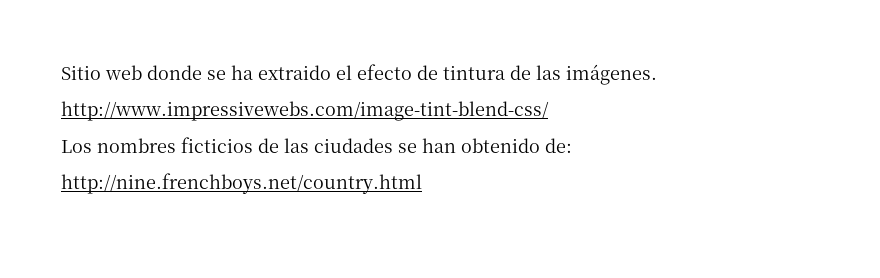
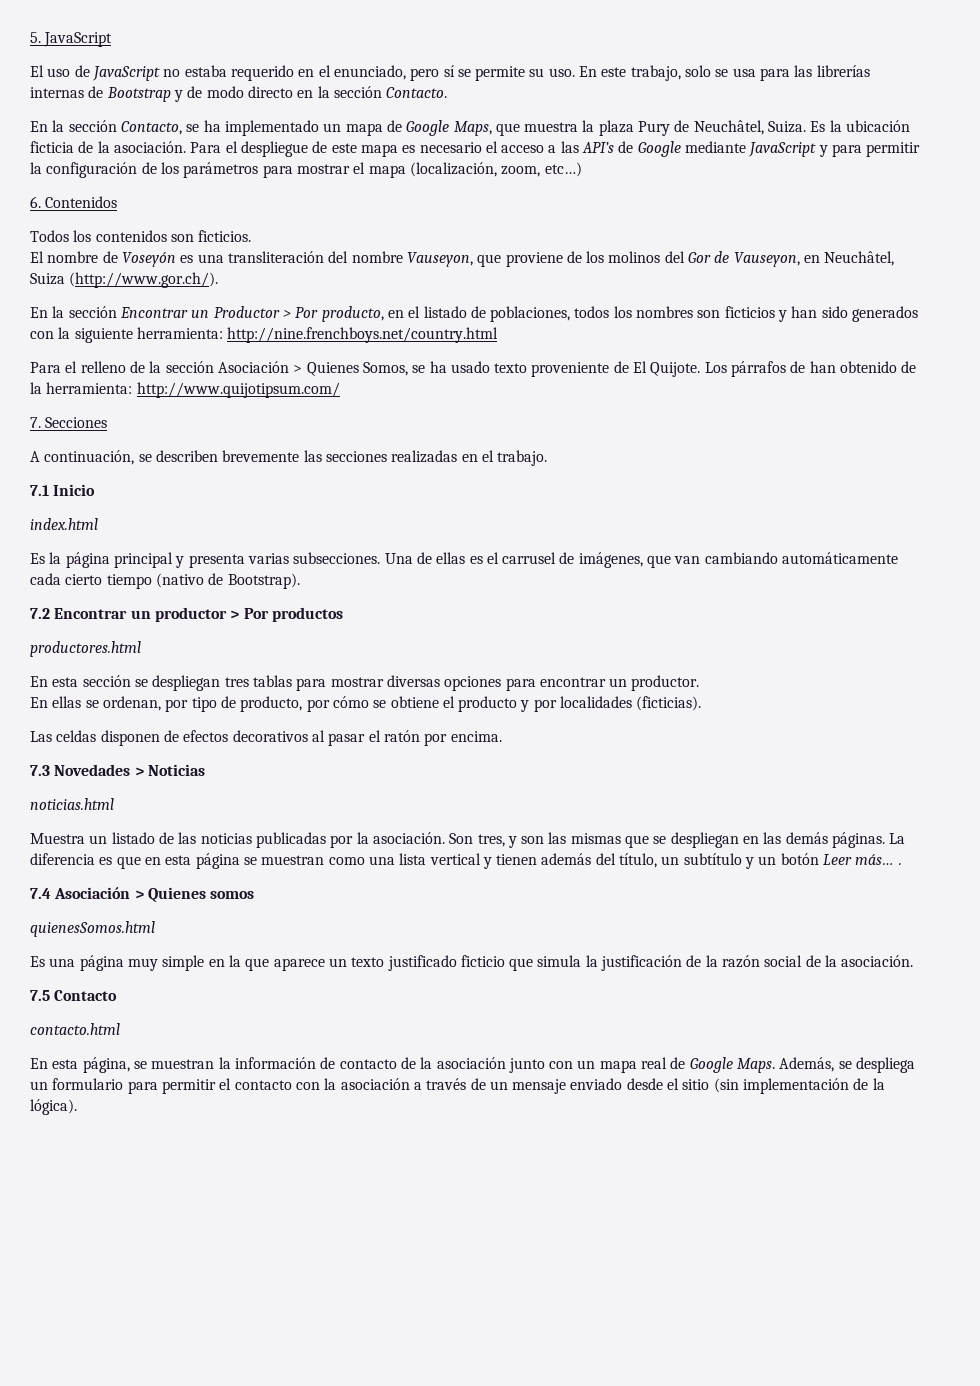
- Sitio web donde se ha extraido el efecto de tintura de las imágenes.
- http://www.impressivewebs.com/image-tint-blend-css/
- Los nombres ficticios de las ciudades se han obtenido de:
- http://nine.frenchboys.net/country.html
+ 5. JavaScript
+ El uso de JavaScript no estaba requerido en el enunciado, pero sí se permite su uso. En este trabajo, solo se usa para las librerías internas de Bootstrap y de modo directo en la sección Contacto.
+ En la sección Contacto, se ha implementado un mapa de Google Maps, que muestra la plaza Pury de Neuchâtel, Suiza. Es la ubicación ficticia de la asociación. Para el despliegue de este mapa es necesario el acceso a las API’s de Google mediante JavaScript y para permitir la configuración de los parámetros para mostrar el mapa (localización, zoom, etc…)
+ 6. Contenidos
+ Todos los contenidos son ficticios.
+ El nombre de Voseyón es una transliteración del nombre Vauseyon, que proviene de los molinos del Gor de Vauseyon, en Neuchâtel, Suiza (http://www.gor.ch/).
+ En la sección Encontrar un Productor > Por producto, en el listado de poblaciones, todos los nombres son ficticios y han sido generados con la siguiente herramienta: http://nine.frenchboys.net/country.html
+ Para el relleno de la sección Asociación > Quienes Somos, se ha usado texto proveniente de El Quijote. Los párrafos de han obtenido de la herramienta: http://www.quijotipsum.com/
+ 7. Secciones
+ A continuación, se describen brevemente las secciones realizadas en el trabajo.
+ 7.1 Inicio
+ index.html
+ Es la página principal y presenta varias subsecciones. Una de ellas es el carrusel de imágenes, que van cambiando automáticamente cada cierto tiempo (nativo de Bootstrap).
+ 7.2 Encontrar un productor > Por productos
+ productores.html
+ En esta sección se despliegan tres tablas para mostrar diversas opciones para encontrar un productor.
+ En ellas se ordenan, por tipo de producto, por cómo se obtiene el producto y por localidades (ficticias).
+ Las celdas disponen de efectos decorativos al pasar el ratón por encima.
+ 7.3 Novedades > Noticias
+ noticias.html
+ Muestra un listado de las noticias publicadas por la asociación. Son tres, y son las mismas que se despliegan en las demás páginas. La diferencia es que en esta página se muestran como una lista vertical y tienen además del título, un subtítulo y un botón Leer más… .
+ 7.4 Asociación > Quienes somos
+ quienesSomos.html
+ Es una página muy simple en la que aparece un texto justificado ficticio que simula la justificación de la razón social de la asociación.
+ 7.5 Contacto
+ contacto.html
+ En esta página, se muestran la información de contacto de la asociación junto con un mapa real de Google Maps. Además, se despliega un formulario para permitir el contacto con la asociación a través de un mensaje enviado desde el sitio (sin implementación de la lógica).

